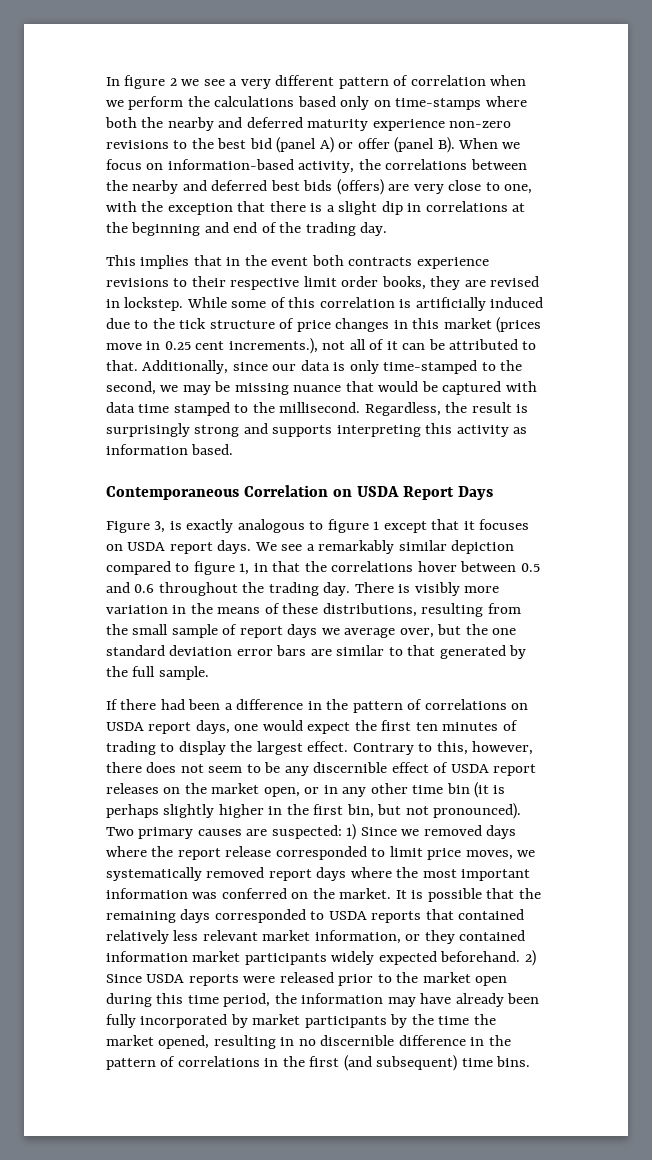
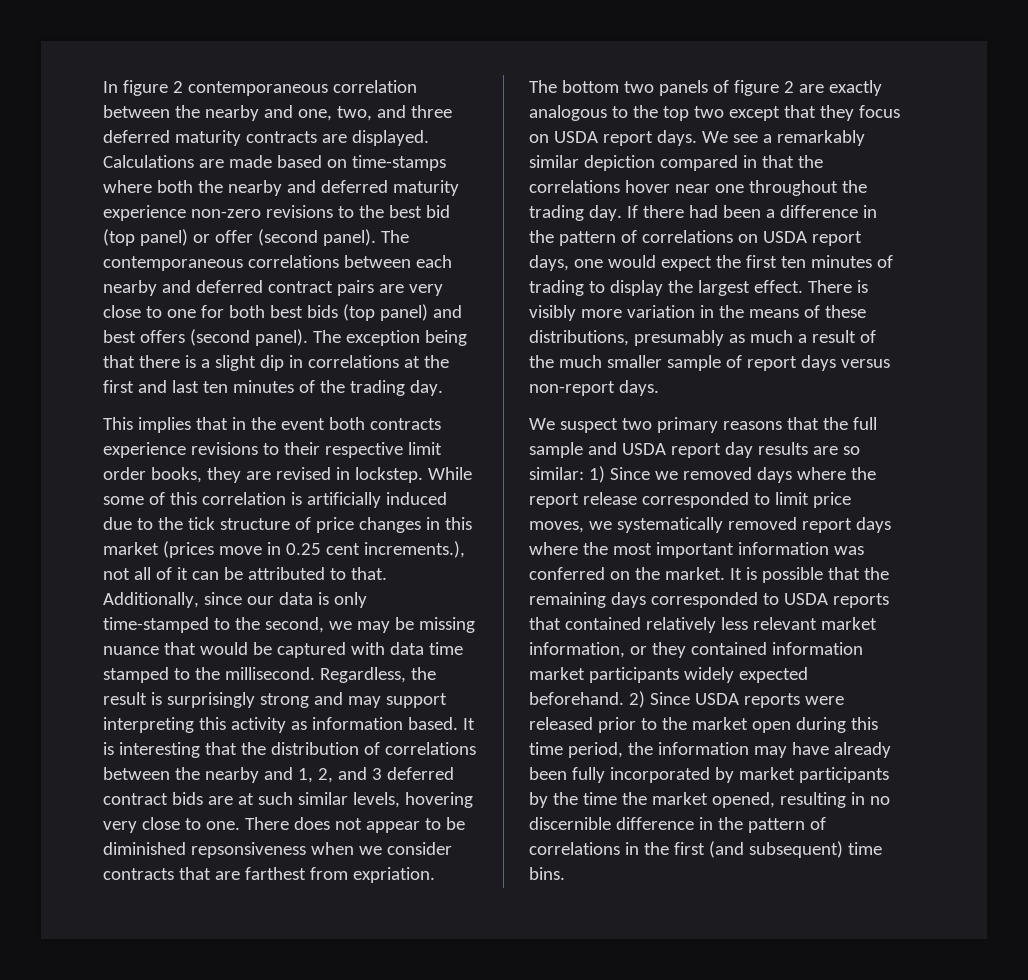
- In figure 2 we see a very different pattern of correlation when we perform the calculations based only on time-stamps where both the nearby and deferred maturity experience non-zero revisions to the best bid (panel A) or offer (panel B). When we focus on information-based activity, the correlations between the nearby and deferred best bids (offers) are very close to one, with the exception that there is a slight dip in correlations at the beginning and end of the trading day.
+ In figure 2 contemporaneous correlation between the nearby and one, two, and three deferred maturity contracts are displayed. Calculations are made based on time-stamps where both the nearby and deferred maturity experience non-zero revisions to the best bid (top panel) or offer (second panel). The contemporaneous correlations between each nearby and deferred contract pairs are very close to one for both best bids (top panel) and best offers (second panel). The exception being that there is a slight dip in correlations at the first and last ten minutes of the trading day.
- Regardless, the result is surprisingly strong and supports interpreting this activity as information based.
- Contemporaneous Correlation on USDA Report Days
- Figure 3, is exactly analogous to figure 1 except that it focuses on USDA report days.
+ Regardless, the result is surprisingly strong and may support interpreting this activity as information based. It is interesting that the distribution of correlations between the nearby and 1, 2, and 3 deferred contract bids are at such similar levels, hovering very close to one. There does not appear to be diminished repsonsiveness when we consider contracts that are farthest from expriation.
+ The bottom two panels of figure 2 are exactly analogous to the top two except that they focus on USDA report days.
- We see a remarkably similar depiction compared to figure 1, in that the correlations hover between 0.5 and 0.6 throughout the trading day. There is visibly more variation in the means of these distributions, resulting from the small sample of report days we average over, but the one standard deviation error bars are similar to that generated by the full sample.
- If there had been a difference in the pattern of correlations on USDA report days, one would expect the first ten minutes of trading to display the largest effect.
+ We see a remarkably similar depiction compared in that the correlations hover near one throughout the trading day. If there had been a difference in the pattern of correlations on USDA report days, one would expect the first ten minutes of trading to display the largest effect.
- Contrary to this, however, there does not seem to be any discernible effect of USDA report releases on the market open, or in any other time bin (it is perhaps slightly higher in the first bin, but not pronounced). Two primary causes are suspected: 1) Since we removed days where the report release corresponded to limit price moves, we systematically removed report days where the most important information was conferred on the market.
+ There is visibly more variation in the means of these distributions, presumably as much a result of the much smaller sample of report days versus non-report days.
+ We suspect two primary reasons that the full sample and USDA report day results are so similar: 1) Since we removed days where the report release corresponded to limit price moves, we systematically removed report days where the most important information was conferred on the market.

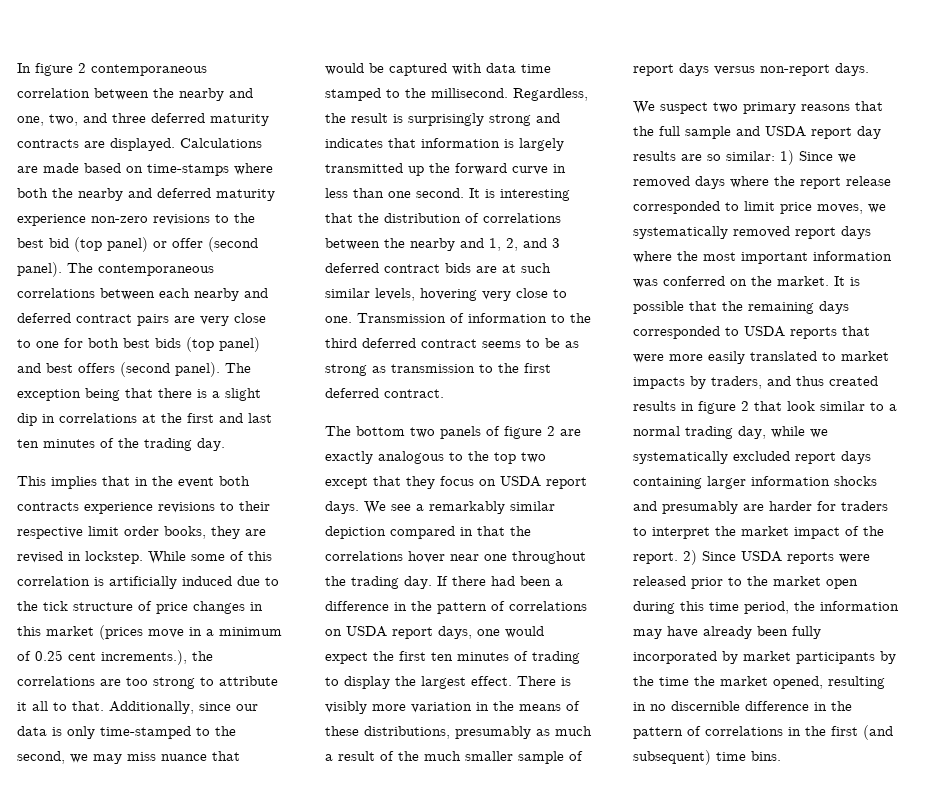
- While some of this correlation is artificially induced due to the tick structure of price changes in this market (prices move in 0.25 cent increments.), not all of it can be attributed to that.
+ While some of this correlation is artificially induced due to the tick structure of price changes in this market (prices move in a minimum of 0.25 cent increments.), the correlations are too strong to attribute it all to that.
- Additionally, since our data is only time-stamped to the second, we may be missing nuance that would be captured with data time stamped to the millisecond.
+ Additionally, since our data is only time-stamped to the second, we may miss nuance that would be captured with data time stamped to the millisecond.
- Regardless, the result is surprisingly strong and may support interpreting this activity as information based.
+ Regardless, the result is surprisingly strong and indicates that information is largely transmitted up the forward curve in less than one second.
- There does not appear to be diminished repsonsiveness when we consider contracts that are farthest from expriation.
+ Transmission of information to the third deferred contract seems to be as strong as transmission to the first deferred contract.
- It is possible that the remaining days corresponded to USDA reports that contained relatively less relevant market information, or they contained information market participants widely expected beforehand.
+ It is possible that the remaining days corresponded to USDA reports that were more easily translated to market impacts by traders, and thus created results in figure 2 that look similar to a normal trading day, while we systematically excluded report days containing larger information shocks and presumably are harder for traders to interpret the market impact of the report.

